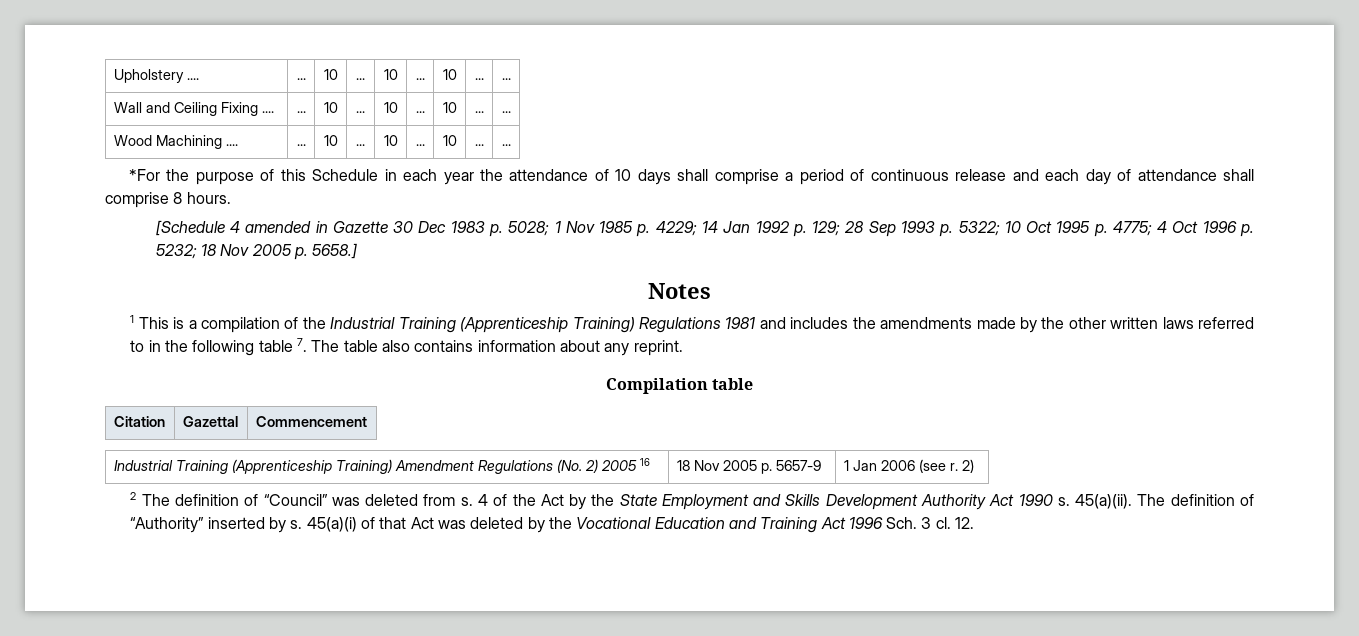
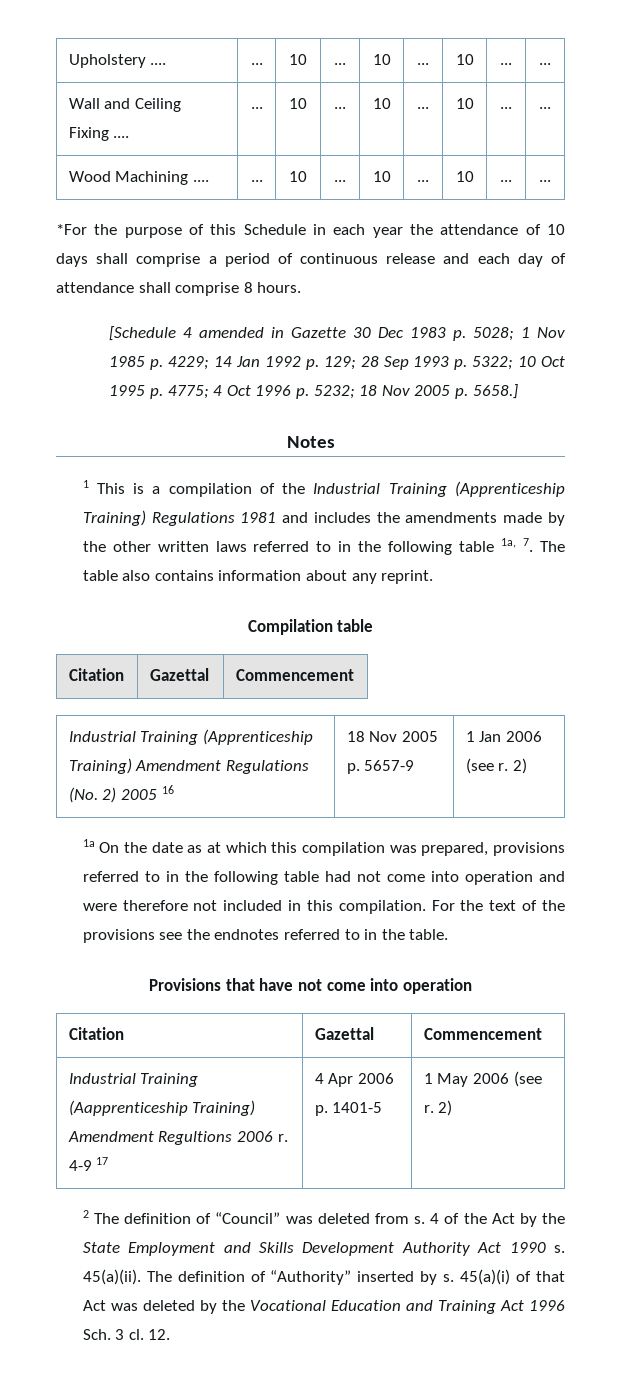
- 1 This is a compilation of the Industrial Training (Apprenticeship Training) Regulations 1981 and includes the amendments made by the other written laws referred to in the following table 7. The table also contains information about any reprint.
+ 1 This is a compilation of the Industrial Training (Apprenticeship Training) Regulations 1981 and includes the amendments made by the other written laws referred to in the following table 1a, 7. The table also contains information about any reprint.
+ 1a On the date as at which this compilation was prepared, provisions referred to in the following table had not come into operation and were therefore not included in this compilation. For the text of the provisions see the endnotes referred to in the table.
+ Provisions that have not come into operation
+ Citation | Gazettal | Commencement
+ Industrial Training (Aapprenticeship Training) Amendment Regultions 2006 r. 4-9 17 | 4 Apr 2006 p. 1401-5 | 1 May 2006 (see r. 2)

